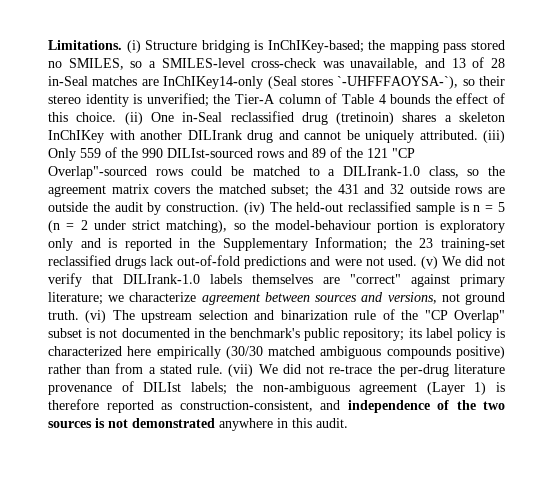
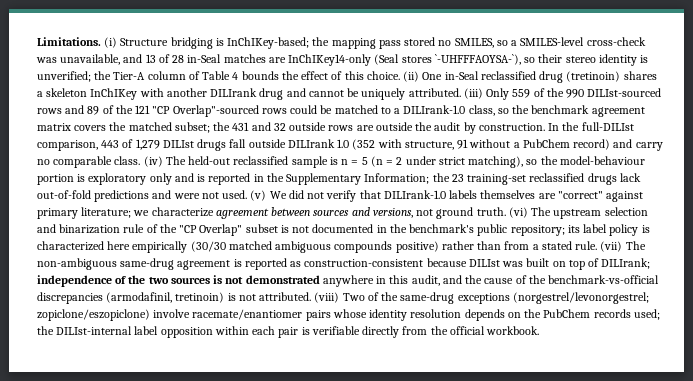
- (iii) Only 559 of the 990 DILIst-sourced rows and 89 of the 121 "CP Overlap"-sourced rows could be matched to a DILIrank-1.0 class, so the agreement matrix covers the matched subset; the 431 and 32 outside rows are outside the audit by construction.
+ (iii) Only 559 of the 990 DILIst-sourced rows and 89 of the 121 "CP Overlap"-sourced rows could be matched to a DILIrank-1.0 class, so the benchmark agreement matrix covers the matched subset; the 431 and 32 outside rows are outside the audit by construction.
+ In the full-DILIst comparison, 443 of 1,279 DILIst drugs fall outside DILIrank 1.0 (352 with structure, 91 without a PubChem record) and carry no comparable class.
- (vii) We did not re-trace the per-drug literature provenance of DILIst labels; the non-ambiguous agreement (Layer 1) is therefore reported as construction-consistent, and independence of the two sources is not demonstrated anywhere in this audit.
+ (vii) The non-ambiguous same-drug agreement is reported as construction-consistent because DILIst was built on top of DILIrank; independence of the two sources is not demonstrated anywhere in this audit, and the cause of the benchmark-vs-official discrepancies (armodafinil, tretinoin) is not attributed. (viii) Two of the same-drug exceptions (norgestrel/levonorgestrel; zopiclone/eszopiclone) involve racemate/enantiomer pairs whose identity resolution depends on the PubChem records used; the DILIst-internal label opposition within each pair is verifiable directly from the official workbook.

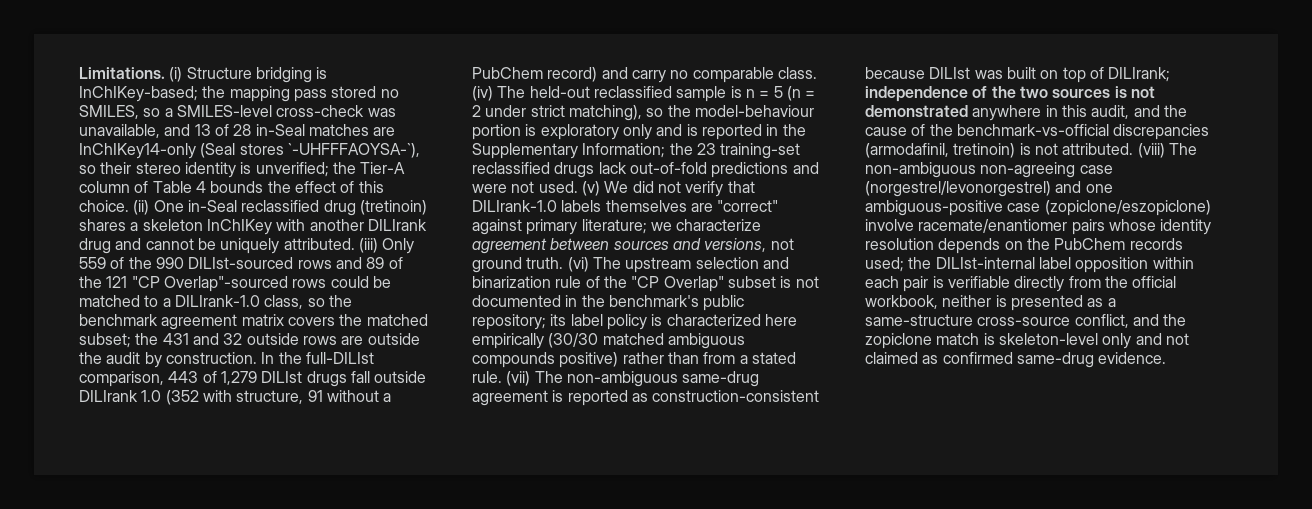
- (viii) Two of the same-drug exceptions (norgestrel/levonorgestrel; zopiclone/eszopiclone) involve racemate/enantiomer pairs whose identity resolution depends on the PubChem records used; the DILIst-internal label opposition within each pair is verifiable directly from the official workbook.
+ (viii) The non-ambiguous non-agreeing case (norgestrel/levonorgestrel) and one ambiguous-positive case (zopiclone/eszopiclone) involve racemate/enantiomer pairs whose identity resolution depends on the PubChem records used; the DILIst-internal label opposition within each pair is verifiable directly from the official workbook, neither is presented as a same-structure cross-source conflict, and the zopiclone match is skeleton-level only and not claimed as confirmed same-drug evidence.

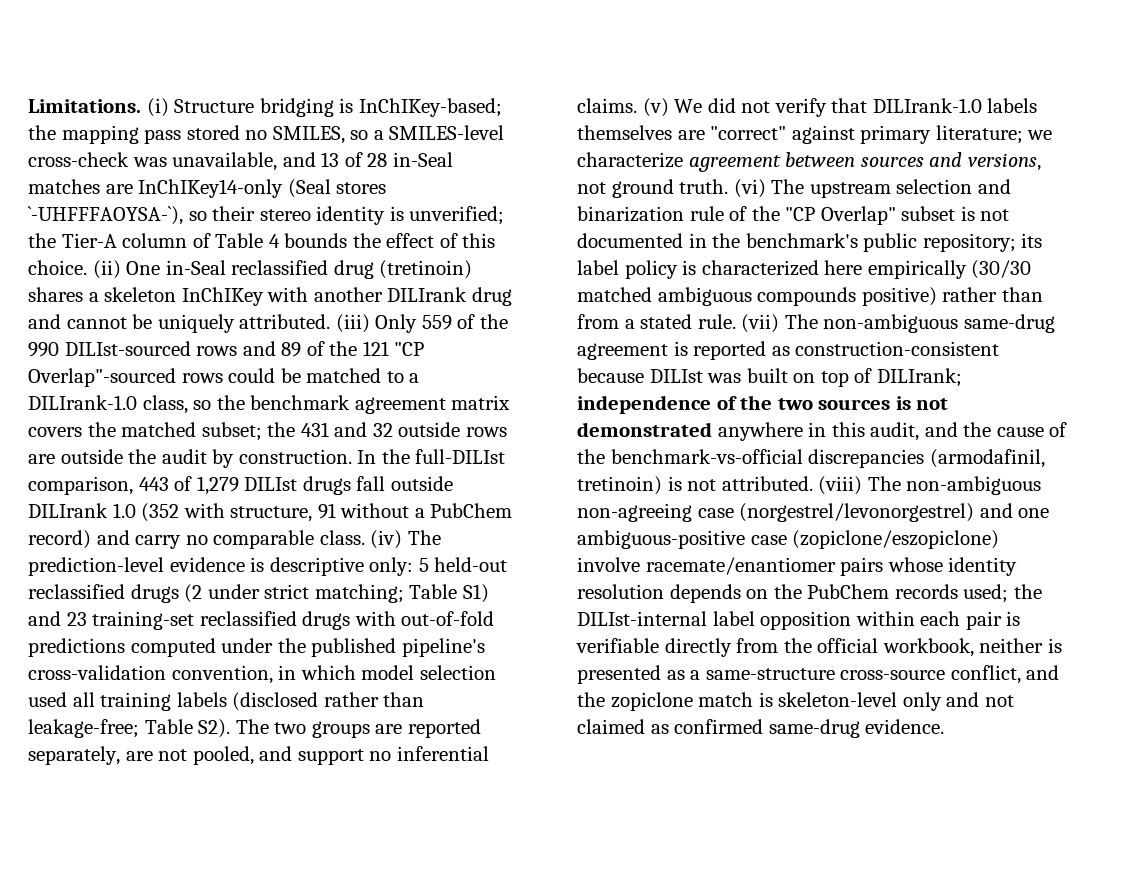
- (iv) The held-out reclassified sample is n = 5 (n = 2 under strict matching), so the model-behaviour portion is exploratory only and is reported in the Supplementary Information; the 23 training-set reclassified drugs lack out-of-fold predictions and were not used.
+ (iv) The prediction-level evidence is descriptive only: 5 held-out reclassified drugs (2 under strict matching; Table S1) and 23 training-set reclassified drugs with out-of-fold predictions computed under the published pipeline's cross-validation convention, in which model selection used all training labels (disclosed rather than leakage-free; Table S2). The two groups are reported separately, are not pooled, and support no inferential claims.

